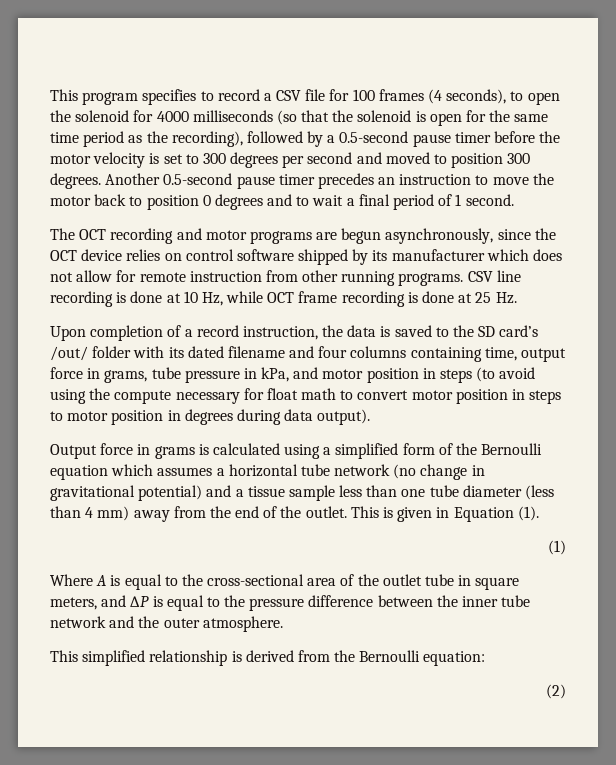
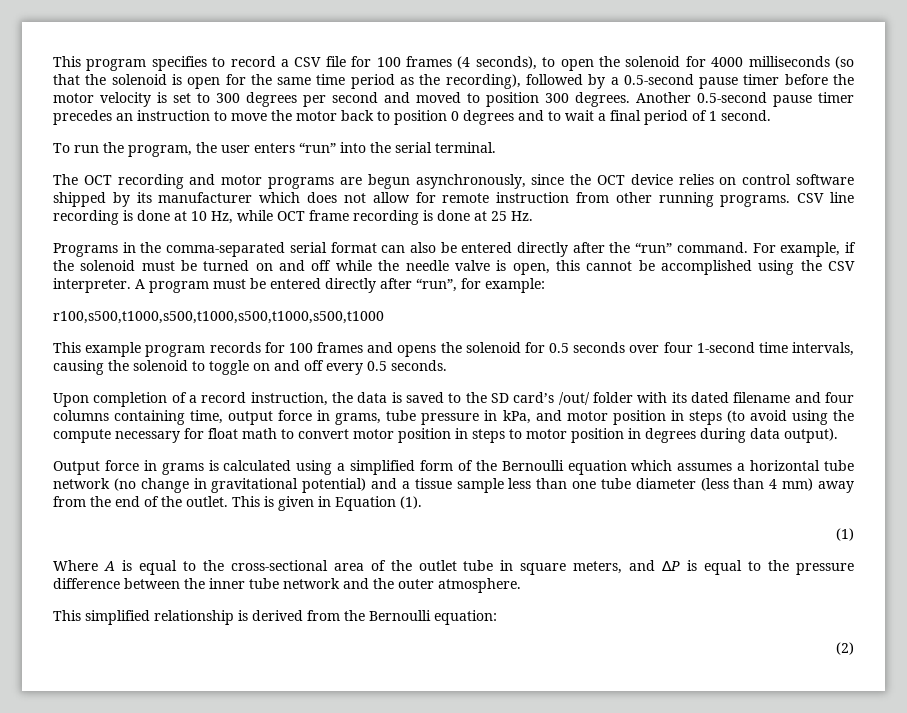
+ To run the program, the user enters “run” into the serial terminal.
+ Programs in the comma-separated serial format can also be entered directly after the “run” command. For example, if the solenoid must be turned on and off while the needle valve is open, this cannot be accomplished using the CSV interpreter. A program must be entered directly after “run”, for example:
+ r100,s500,t1000,s500,t1000,s500,t1000,s500,t1000
+ This example program records for 100 frames and opens the solenoid for 0.5 seconds over four 1-second time intervals, causing the solenoid to toggle on and off every 0.5 seconds.

